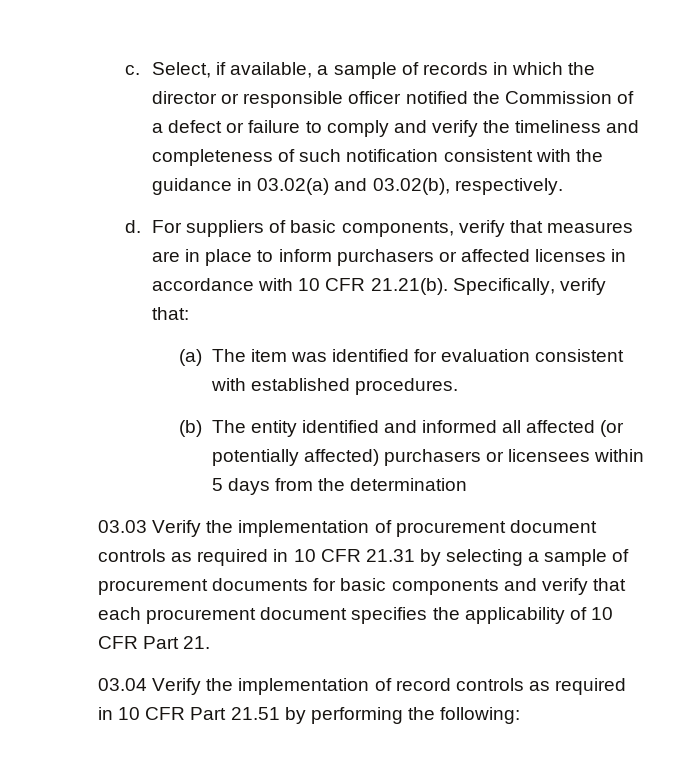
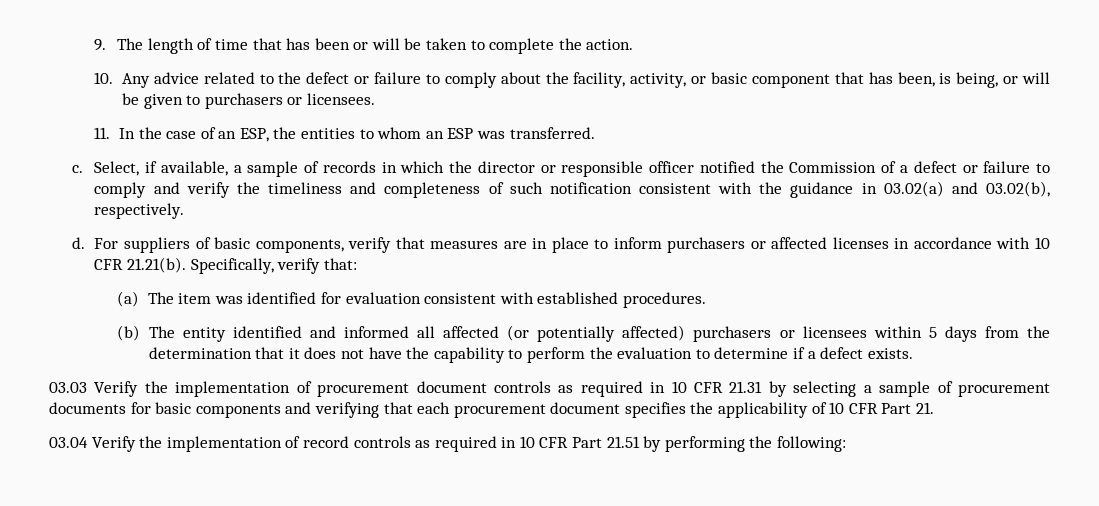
+ 9. The length of time that has been or will be taken to complete the action.
+ 10. Any advice related to the defect or failure to comply about the facility, activity, or basic component that has been, is being, or will be given to purchasers or licensees.
+ 11. In the case of an ESP, the entities to whom an ESP was transferred.
- (b) The entity identified and informed all affected (or potentially affected) purchasers or licensees within 5 days from the determination
+ (b) The entity identified and informed all affected (or potentially affected) purchasers or licensees within 5 days from the determination that it does not have the capability to perform the evaluation to determine if a defect exists.
- 03.03 Verify the implementation of procurement document controls as required in 10 CFR 21.31 by selecting a sample of procurement documents for basic components and verify that each procurement document specifies the applicability of 10 CFR Part 21.
+ 03.03 Verify the implementation of procurement document controls as required in 10 CFR 21.31 by selecting a sample of procurement documents for basic components and verifying that each procurement document specifies the applicability of 10 CFR Part 21.

